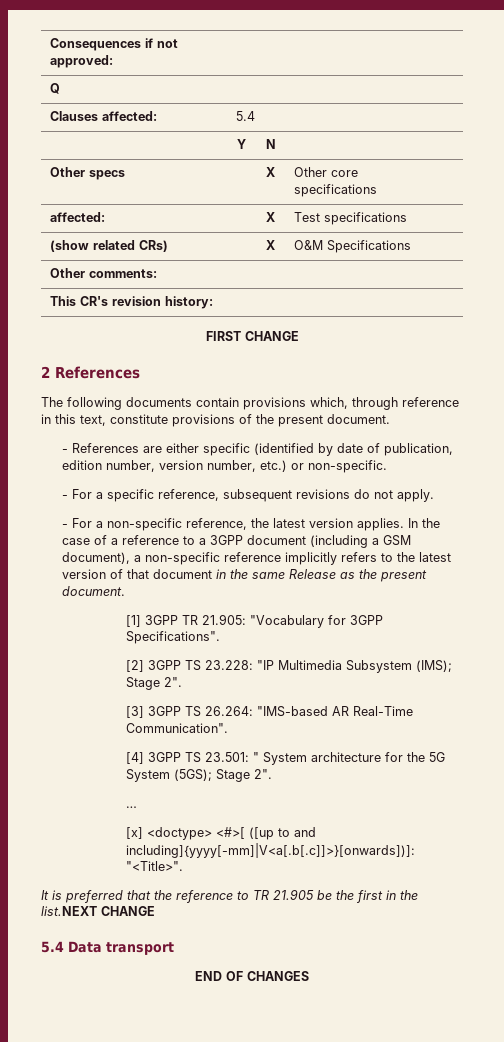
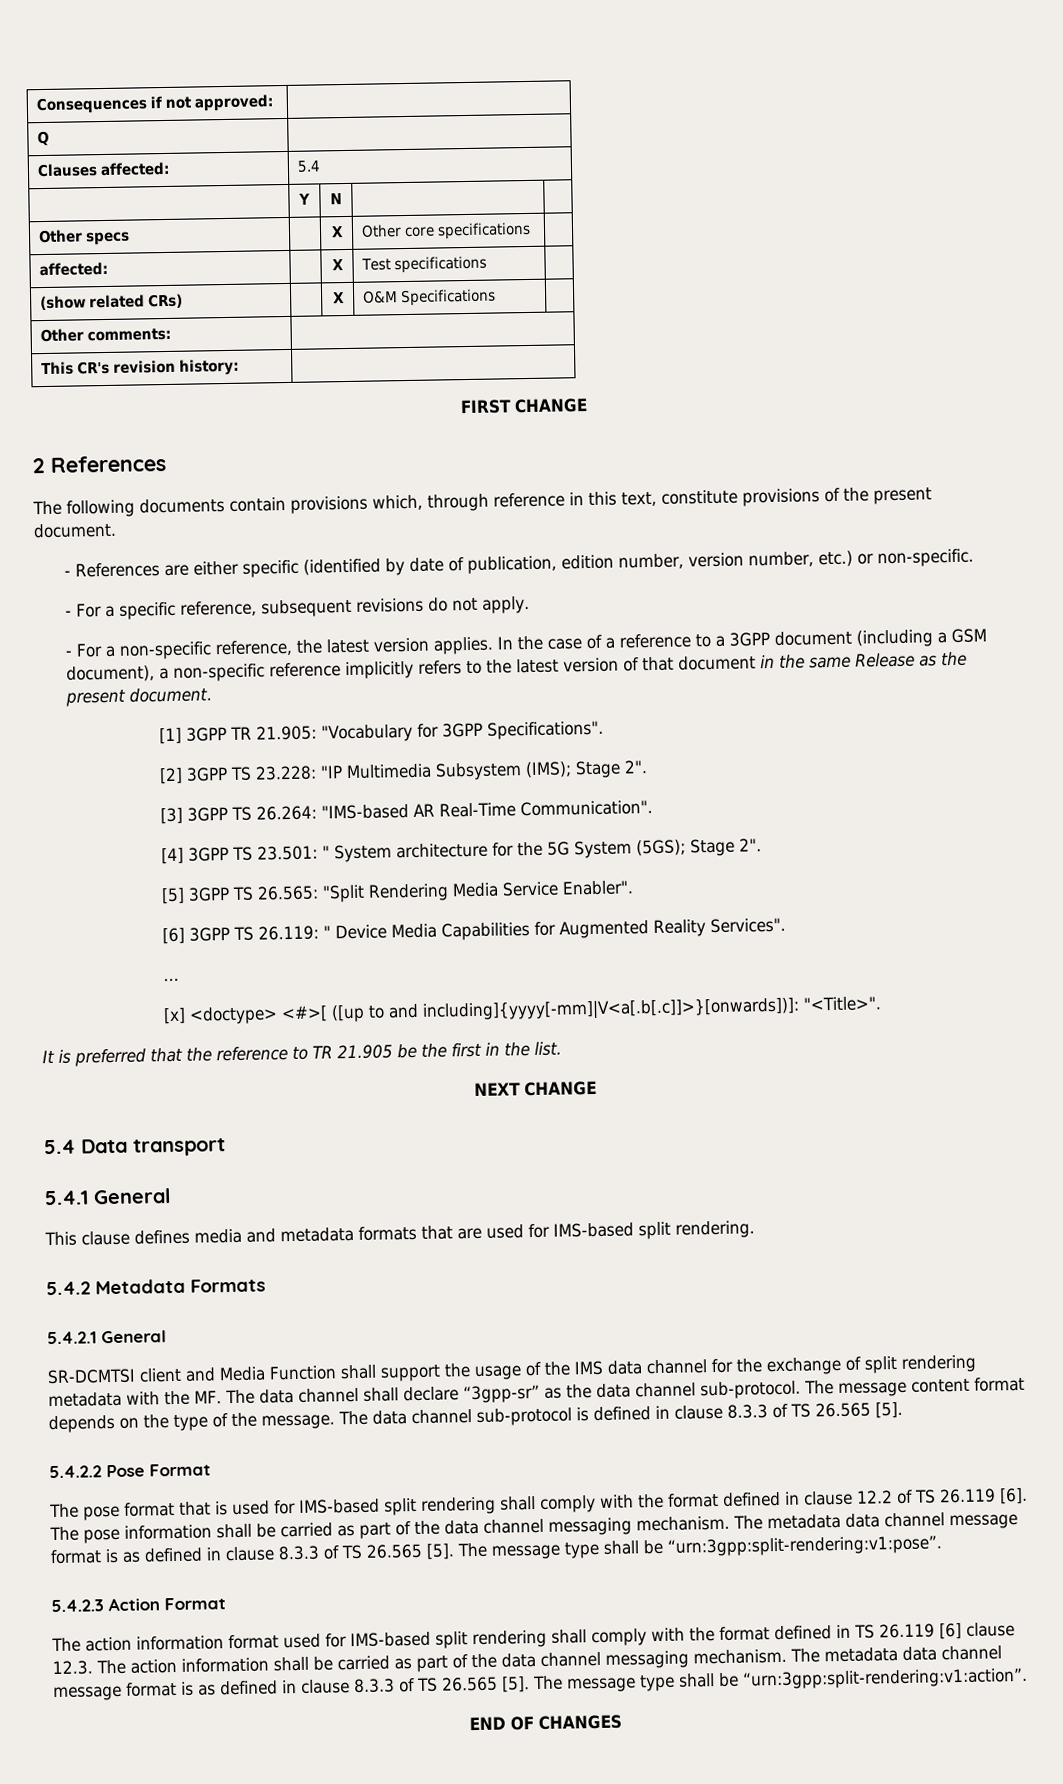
+ [5] 3GPP TS 26.565: "Split Rendering Media Service Enabler".
+ [6] 3GPP TS 26.119: " Device Media Capabilities for Augmented Reality Services".
- It is preferred that the reference to TR 21.905 be the first in the list.NEXT CHANGE
+ It is preferred that the reference to TR 21.905 be the first in the list.
+ NEXT CHANGE
+ 5.4.1 General
+ This clause defines media and metadata formats that are used for IMS-based split rendering.
+ 5.4.2 Metadata Formats
+ 5.4.2.1 General
+ SR-DCMTSI client and Media Function shall support the usage of the IMS data channel for the exchange of split rendering metadata with the MF. The data channel shall declare “3gpp-sr” as the data channel sub-protocol. The message content format depends on the type of the message. The data channel sub-protocol is defined in clause 8.3.3 of TS 26.565 [5].
+ 5.4.2.2 Pose Format
+ The pose format that is used for IMS-based split rendering shall comply with the format defined in clause 12.2 of TS 26.119 [6]. The pose information shall be carried as part of the data channel messaging mechanism. The metadata data channel message format is as defined in clause 8.3.3 of TS 26.565 [5]. The message type shall be “urn:3gpp:split-rendering:v1:pose”.
+ 5.4.2.3 Action Format
+ The action information format used for IMS-based split rendering shall comply with the format defined in TS 26.119 [6] clause 12.3. The action information shall be carried as part of the data channel messaging mechanism. The metadata data channel message format is as defined in clause 8.3.3 of TS 26.565 [5]. The message type shall be “urn:3gpp:split-rendering:v1:action”.

